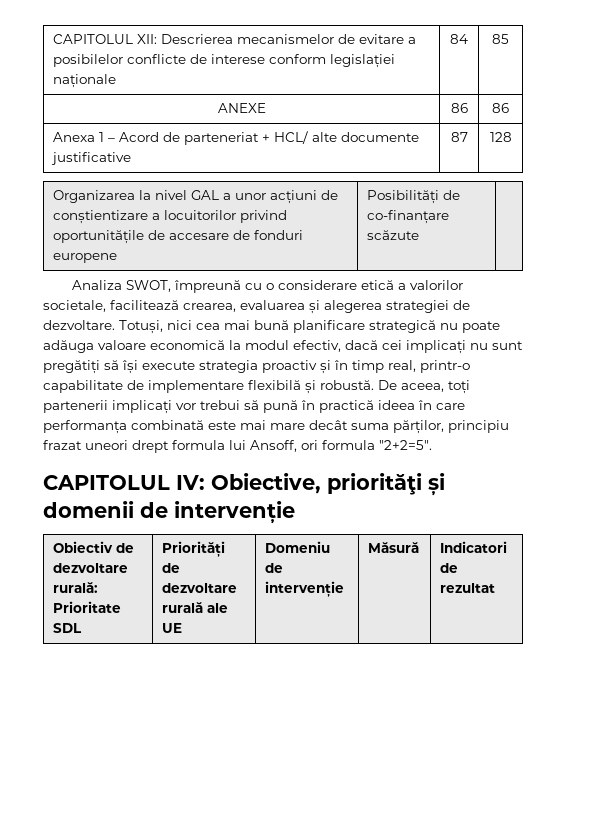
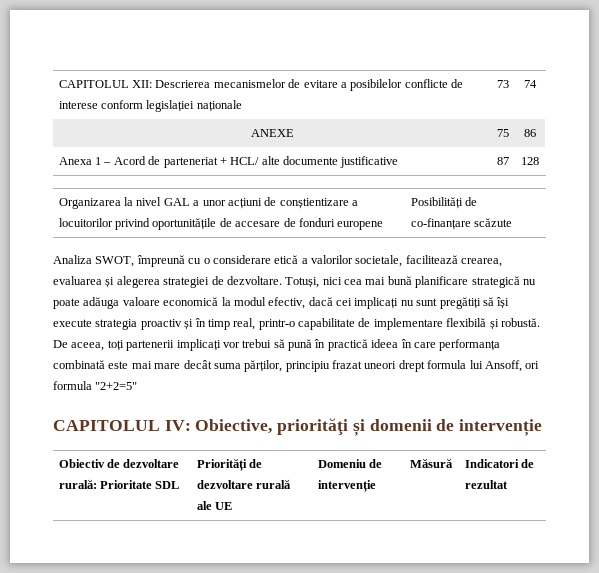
- CAPITOLUL XII: Descrierea mecanismelor de evitare a posibilelor conflicte de interese conform legislației naționale | 84 | 85
+ CAPITOLUL XII: Descrierea mecanismelor de evitare a posibilelor conflicte de interese conform legislației naționale | 73 | 74
- ANEXE | 86 | 86
+ ANEXE | 75 | 86
- De aceea, toți partenerii implicați vor trebui să pună în practică ideea în care performanța combinată este mai mare decât suma părților, principiu frazat uneori drept formula lui Ansoff, ori formula "2+2=5".
+ De aceea, toți partenerii implicați vor trebui să pună în practică ideea în care performanța combinată este mai mare decât suma părților, principiu frazat uneori drept formula lui Ansoff, ori formula "2+2=5"

